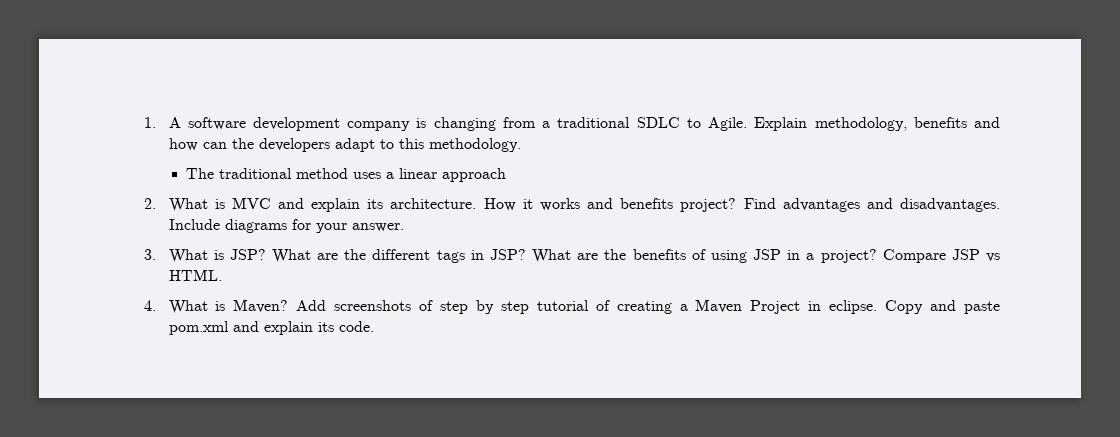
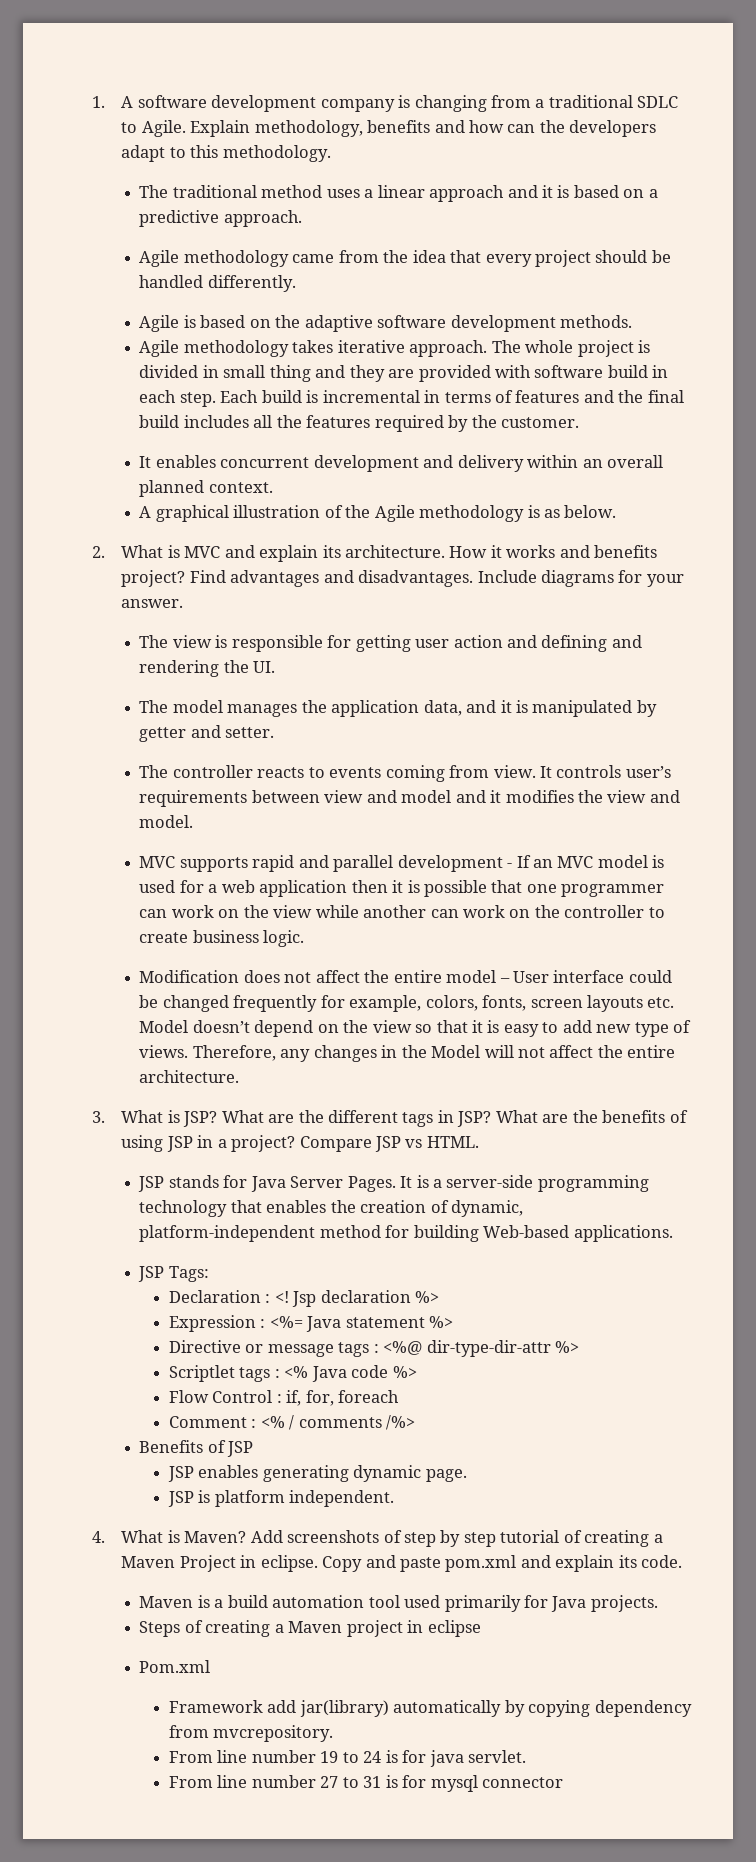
- The traditional method uses a linear approach
+ The traditional method uses a linear approach and it is based on a predictive approach.
+ Agile methodology came from the idea that every project should be handled differently.
+ Agile is based on the adaptive software development methods.
+ Agile methodology takes iterative approach. The whole project is divided in small thing and they are provided with software build in each step. Each build is incremental in terms of features and the final build includes all the features required by the customer.
+ It enables concurrent development and delivery within an overall planned context.
+ A graphical illustration of the Agile methodology is as below.
+ The view is responsible for getting user action and defining and rendering the UI.
+ The model manages the application data, and it is manipulated by getter and setter.
+ The controller reacts to events coming from view. It controls user’s requirements between view and model and it modifies the view and model.
+ MVC supports rapid and parallel development - If an MVC model is used for a web application then it is possible that one programmer can work on the view while another can work on the controller to create business logic.
+ Modification does not affect the entire model – User interface could be changed frequently for example, colors, fonts, screen layouts etc. Model doesn’t depend on the view so that it is easy to add new type of views. Therefore, any changes in the Model will not affect the entire architecture.
+ JSP stands for Java Server Pages. It is a server-side programming technology that enables the creation of dynamic, platform-independent method for building Web-based applications.
+ JSP Tags:
+ Declaration : <! Jsp declaration %>
+ Expression : <%= Java statement %>
+ Directive or message tags : <%@ dir-type-dir-attr %>
+ Scriptlet tags : <% Java code %>
+ Flow Control : if, for, foreach
+ Comment : <% / comments /%>
+ Benefits of JSP
+ JSP enables generating dynamic page.
+ JSP is platform independent.
+ Maven is a build automation tool used primarily for Java projects.
+ Steps of creating a Maven project in eclipse
+ Pom.xml
+ Framework add jar(library) automatically by copying dependency from mvcrepository.
+ From line number 19 to 24 is for java servlet.
+ From line number 27 to 31 is for mysql connector

